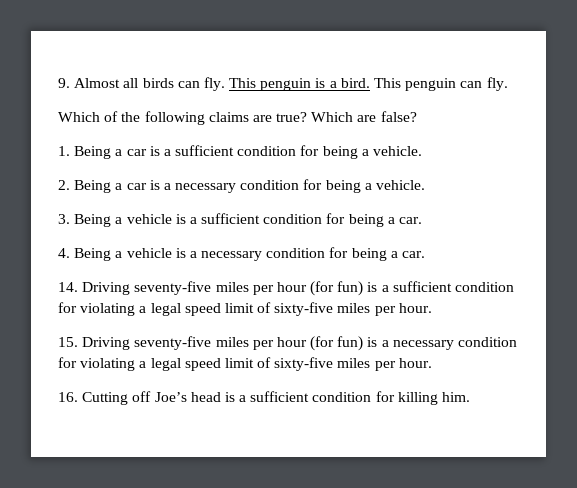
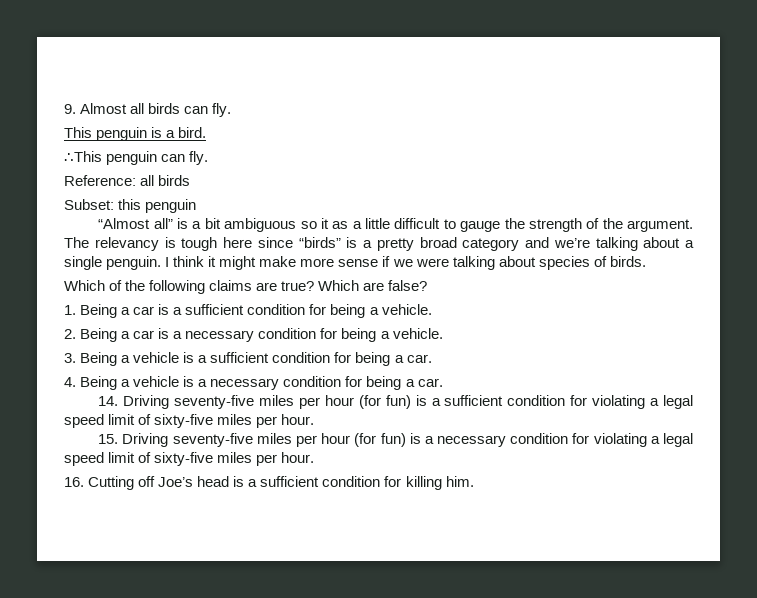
- 9. Almost all birds can fly. This penguin is a bird. This penguin can fly.
+ 9. Almost all birds can fly.
+ This penguin is a bird.
+ ∴This penguin can fly.
+ Reference: all birds
+ Subset: this penguin
+ “Almost all” is a bit ambiguous so it as a little difficult to gauge the strength of the argument. The relevancy is tough here since “birds” is a pretty broad category and we’re talking about a single penguin. I think it might make more sense if we were talking about species of birds.

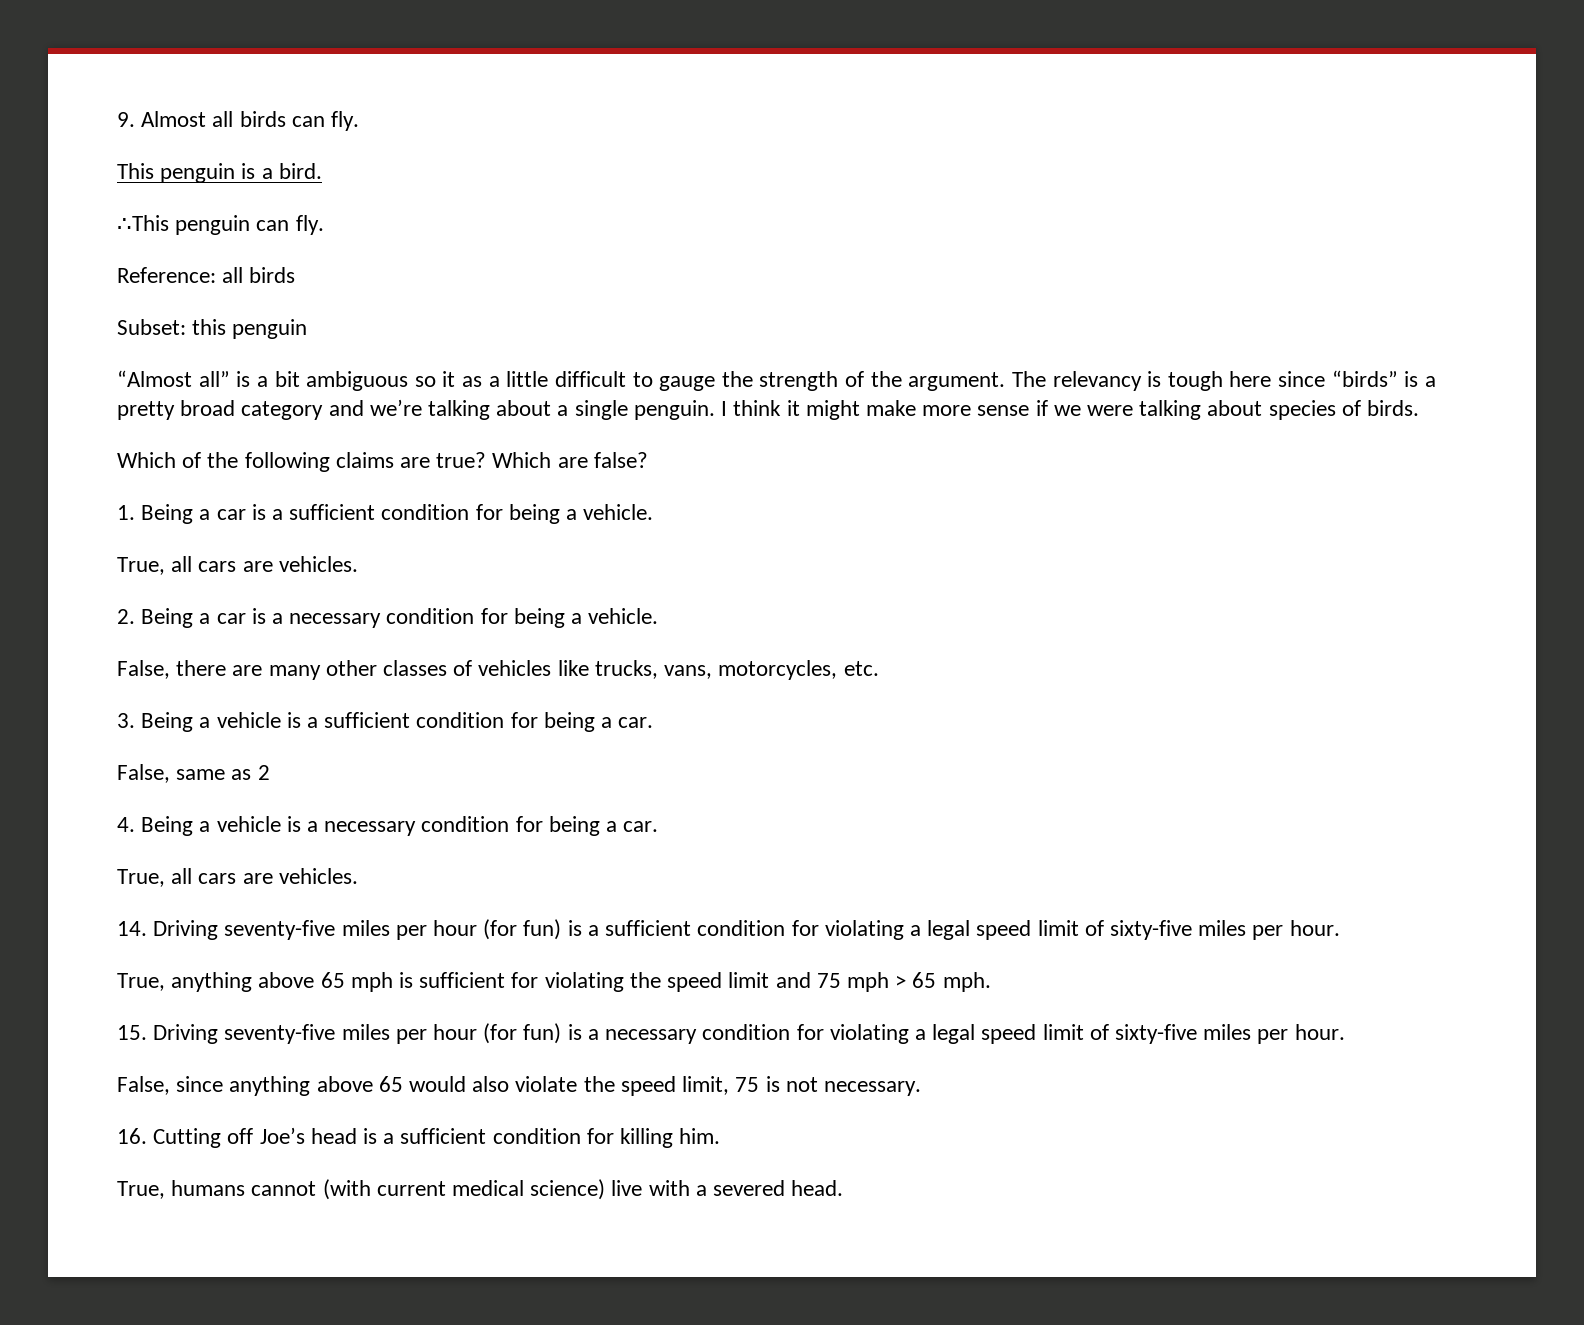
  1. Being a car is a sufficient condition for being a vehicle.
+ True, all cars are vehicles.
+ False, there are many other classes of vehicles like trucks, vans, motorcycles, etc.
+ False, same as 2
  4. Being a vehicle is a necessary condition for being a car.
+ True, all cars are vehicles.
+ True, anything above 65 mph is sufficient for violating the speed limit and 75 mph > 65 mph.
+ False, since anything above 65 would also violate the speed limit, 75 is not necessary.
+ True, humans cannot (with current medical science) live with a severed head.

